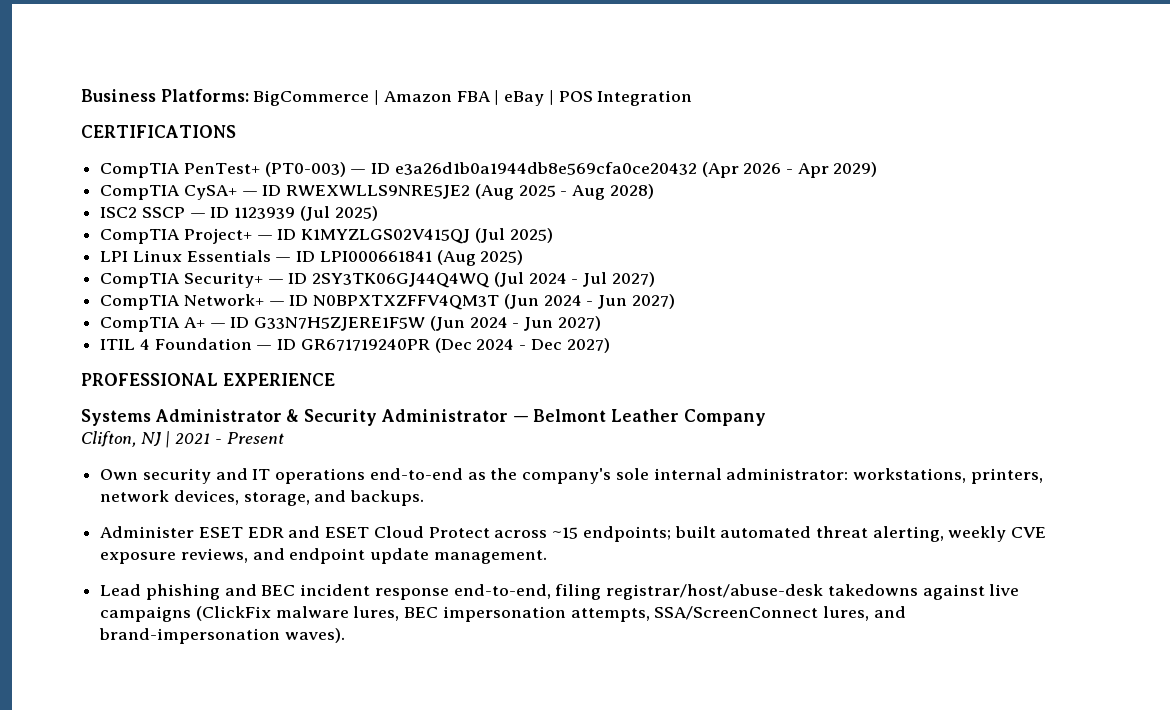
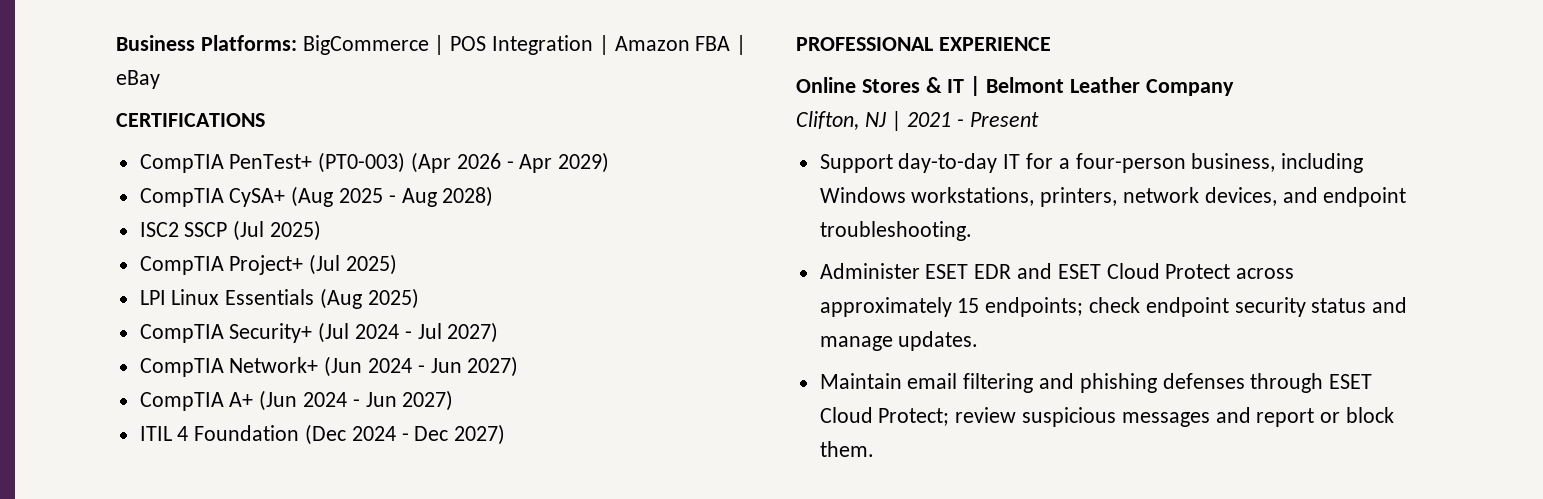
- Business Platforms: BigCommerce | Amazon FBA | eBay | POS Integration
+ Business Platforms: BigCommerce | POS Integration | Amazon FBA | eBay
- CompTIA PenTest+ (PT0-003) — ID e3a26d1b0a1944db8e569cfa0ce20432 (Apr 2026 - Apr 2029)
+ CompTIA PenTest+ (PT0-003) (Apr 2026 - Apr 2029)
- CompTIA CySA+ — ID RWEXWLLS9NRE5JE2 (Aug 2025 - Aug 2028)
+ CompTIA CySA+ (Aug 2025 - Aug 2028)
- ISC2 SSCP — ID 1123939 (Jul 2025)
+ ISC2 SSCP (Jul 2025)
- CompTIA Project+ — ID K1MYZLGS02V415QJ (Jul 2025)
+ CompTIA Project+ (Jul 2025)
- LPI Linux Essentials — ID LPI000661841 (Aug 2025)
+ LPI Linux Essentials (Aug 2025)
- CompTIA Security+ — ID 2SY3TK06GJ44Q4WQ (Jul 2024 - Jul 2027)
+ CompTIA Security+ (Jul 2024 - Jul 2027)
- CompTIA Network+ — ID N0BPXTXZFFV4QM3T (Jun 2024 - Jun 2027)
+ CompTIA Network+ (Jun 2024 - Jun 2027)
- CompTIA A+ — ID G33N7H5ZJERE1F5W (Jun 2024 - Jun 2027)
+ CompTIA A+ (Jun 2024 - Jun 2027)
- ITIL 4 Foundation — ID GR671719240PR (Dec 2024 - Dec 2027)
+ ITIL 4 Foundation (Dec 2024 - Dec 2027)
- Systems Administrator & Security Administrator — Belmont Leather Company
+ Online Stores & IT | Belmont Leather Company
- Own security and IT operations end-to-end as the company's sole internal administrator: workstations, printers, network devices, storage, and backups.
+ Support day-to-day IT for a four-person business, including Windows workstations, printers, network devices, and endpoint troubleshooting.
- Administer ESET EDR and ESET Cloud Protect across ~15 endpoints; built automated threat alerting, weekly CVE exposure reviews, and endpoint update management.
- Lead phishing and BEC incident response end-to-end, filing registrar/host/abuse-desk takedowns against live campaigns (ClickFix malware lures, BEC impersonation attempts, SSA/ScreenConnect lures, and brand-impersonation waves).
+ Administer ESET EDR and ESET Cloud Protect across approximately 15 endpoints; check endpoint security status and manage updates.
+ Maintain email filtering and phishing defenses through ESET Cloud Protect; review suspicious messages and report or block them.

